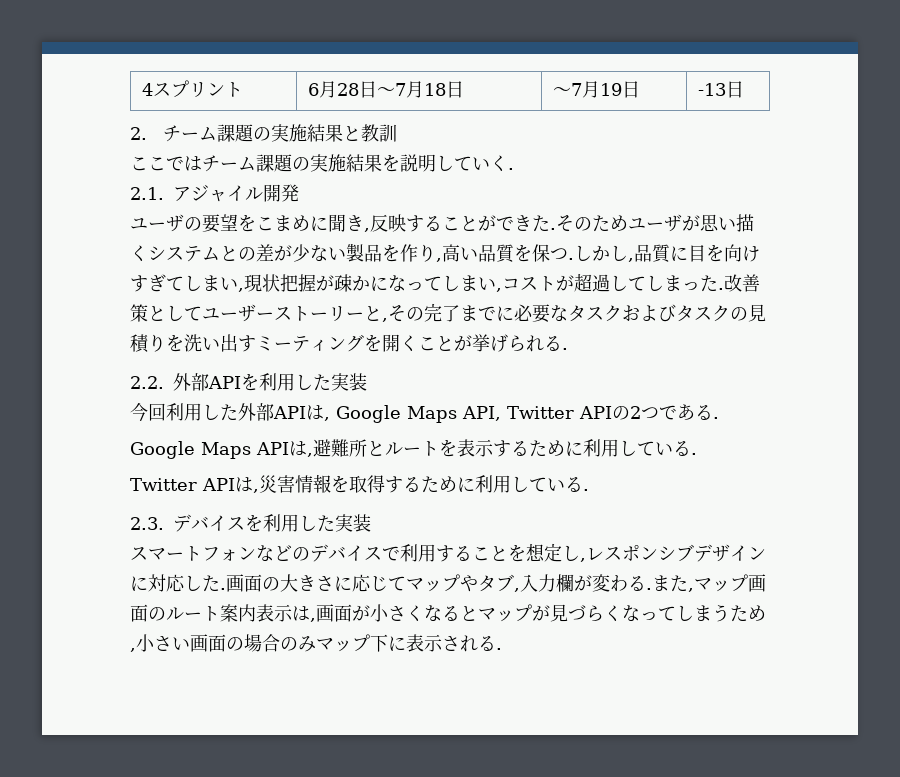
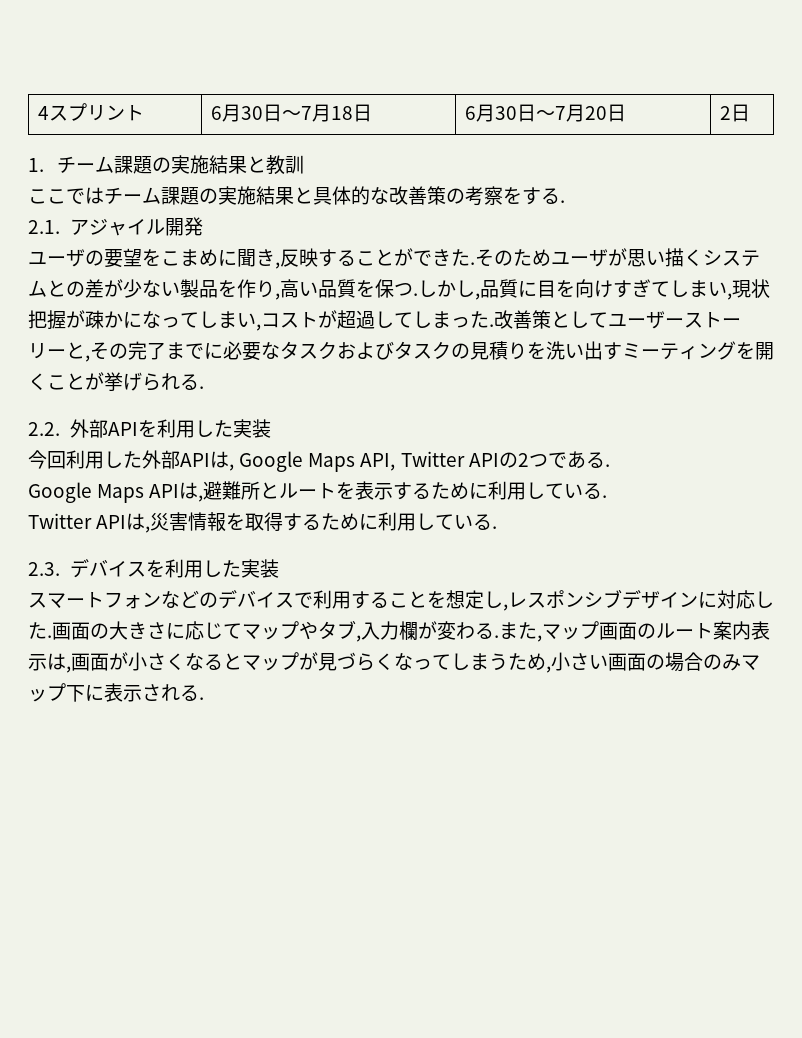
- 4スプリント | 6月28日～7月18日 | ～7月19日 | -13日
+ 4スプリント | 6月30日～7月18日 | 6月30日～7月20日 | 2日
- 2.チーム課題の実施結果と教訓
+ 1.チーム課題の実施結果と教訓
- ここではチーム課題の実施結果を説明していく.
+ ここではチーム課題の実施結果と具体的な改善策の考察をする.

